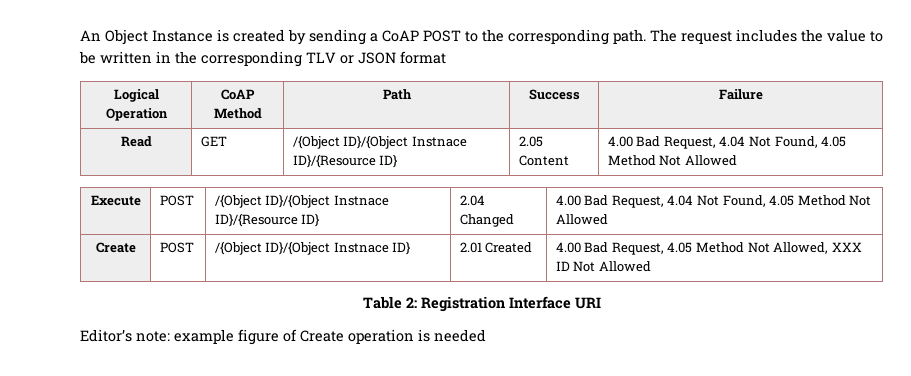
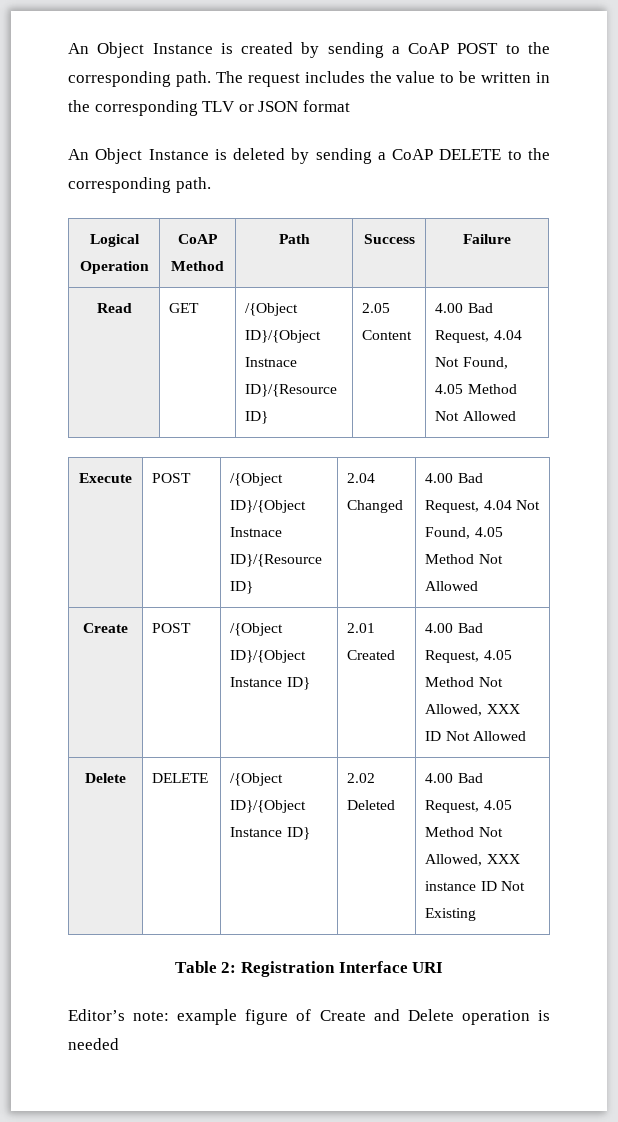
+ An Object Instance is deleted by sending a CoAP DELETE to the corresponding path.
- Create | POST | /{Object ID}/{Object Instnace ID} | 2.01 Created | 4.00 Bad Request, 4.05 Method Not Allowed, XXX ID Not Allowed
+ Create | POST | /{Object ID}/{Object Instance ID} | 2.01 Created | 4.00 Bad Request, 4.05 Method Not Allowed, XXX ID Not Allowed
+ Delete | DELETE | /{Object ID}/{Object Instance ID} | 2.02 Deleted | 4.00 Bad Request, 4.05 Method Not Allowed, XXX instance ID Not Existing
- Editor’s note: example figure of Create operation is needed
+ Editor’s note: example figure of Create and Delete operation is needed

